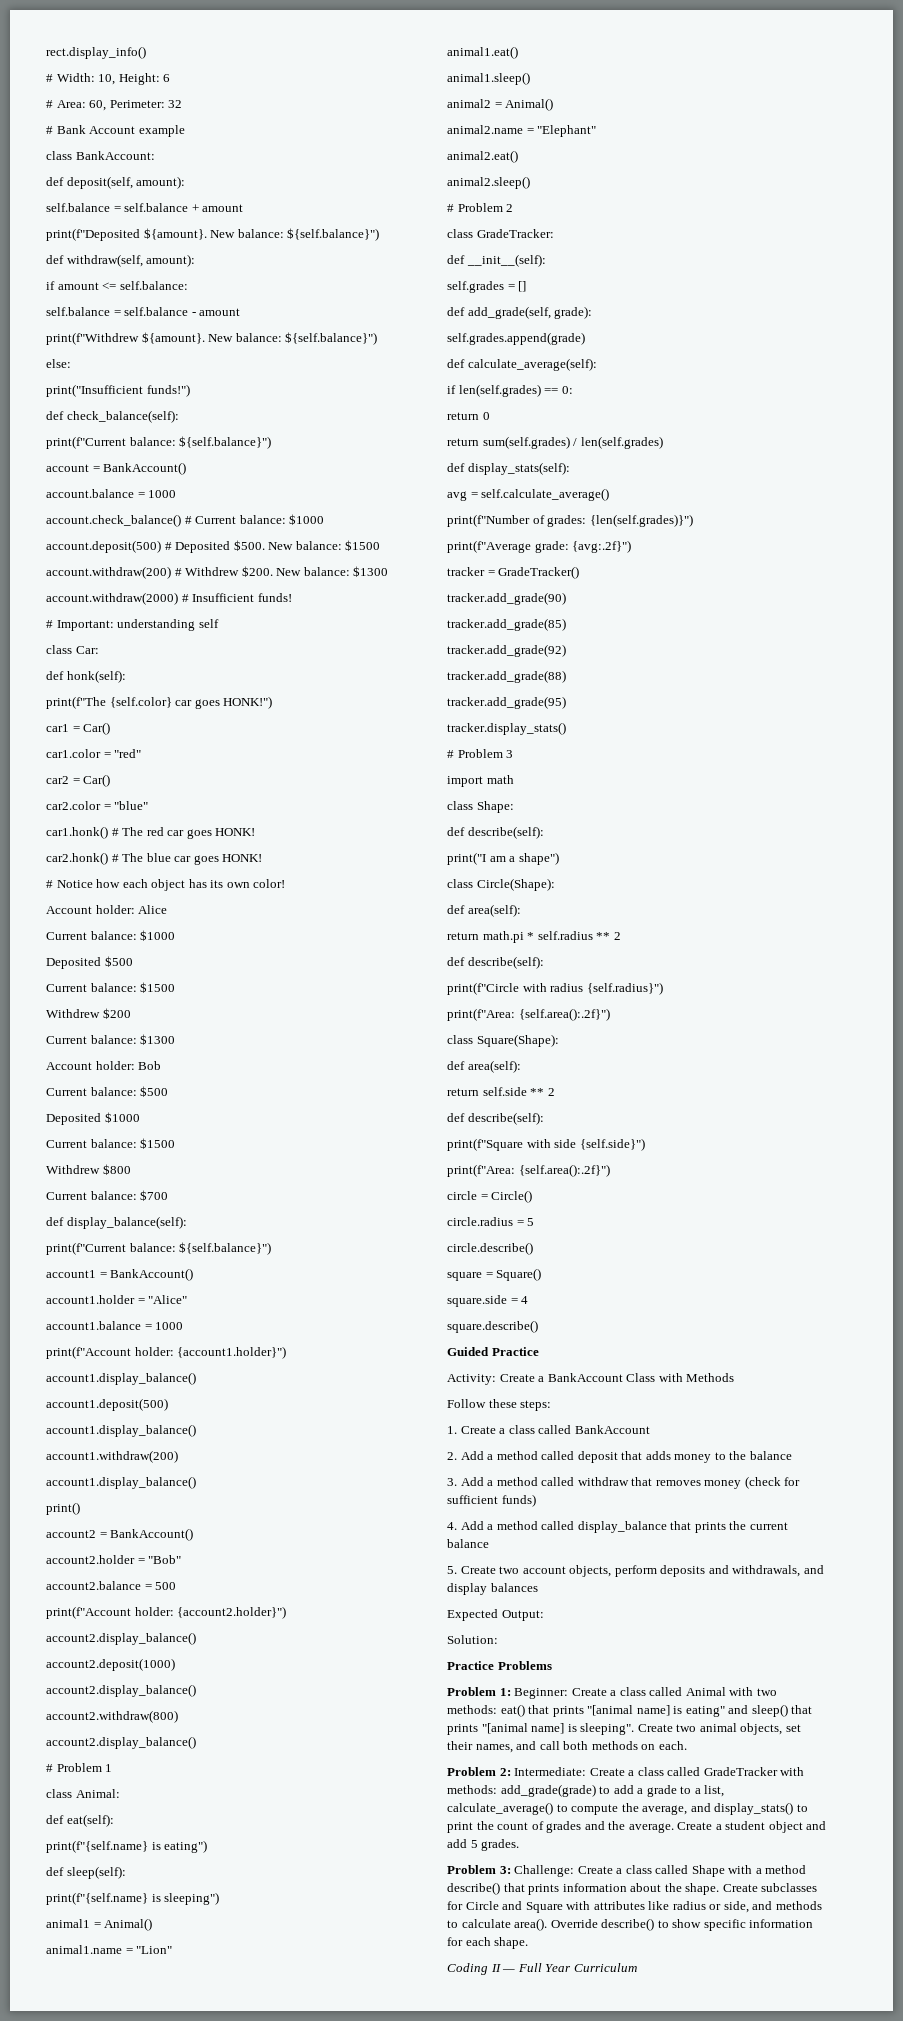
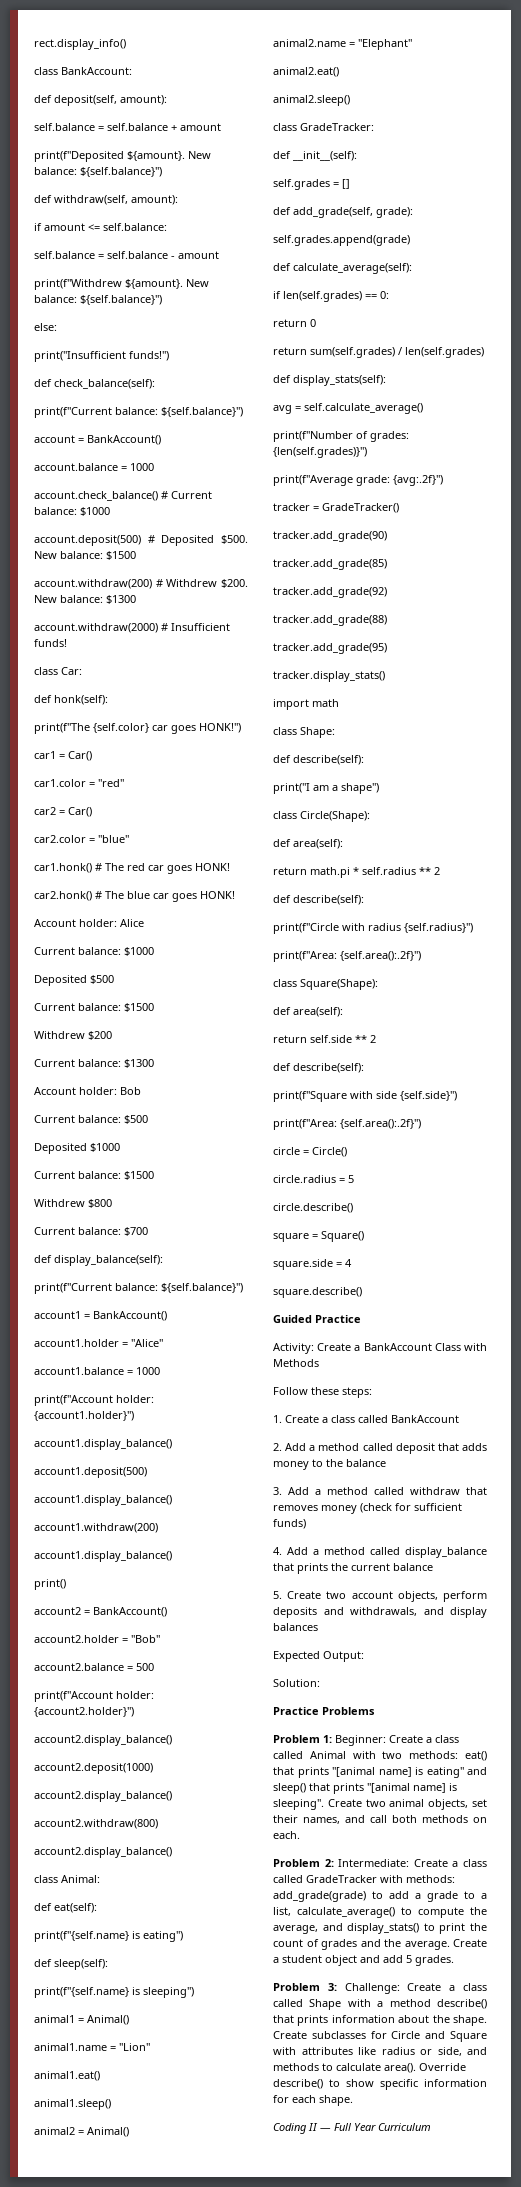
- # Width: 10, Height: 6
- # Area: 60, Perimeter: 32
- # Bank Account example
- # Important: understanding self
- # Notice how each object has its own color!
- # Problem 1
- # Problem 2
- # Problem 3

